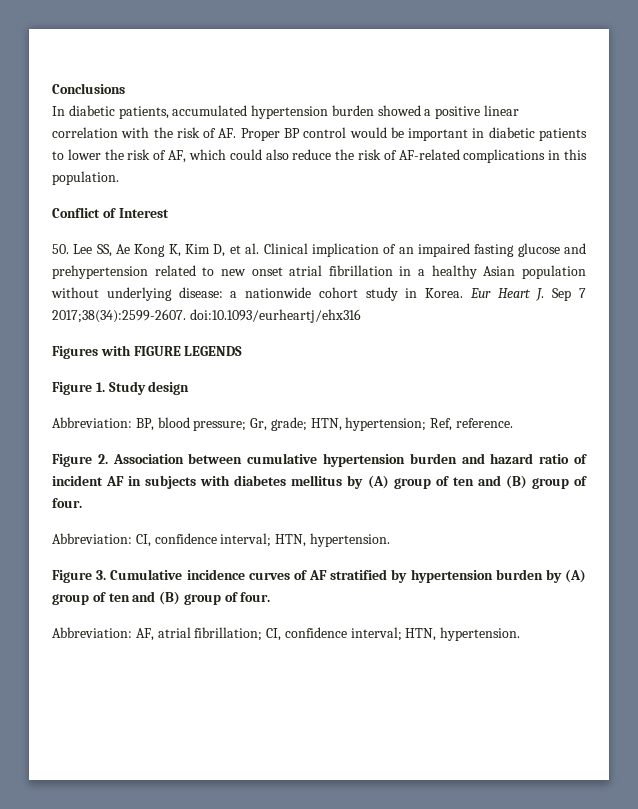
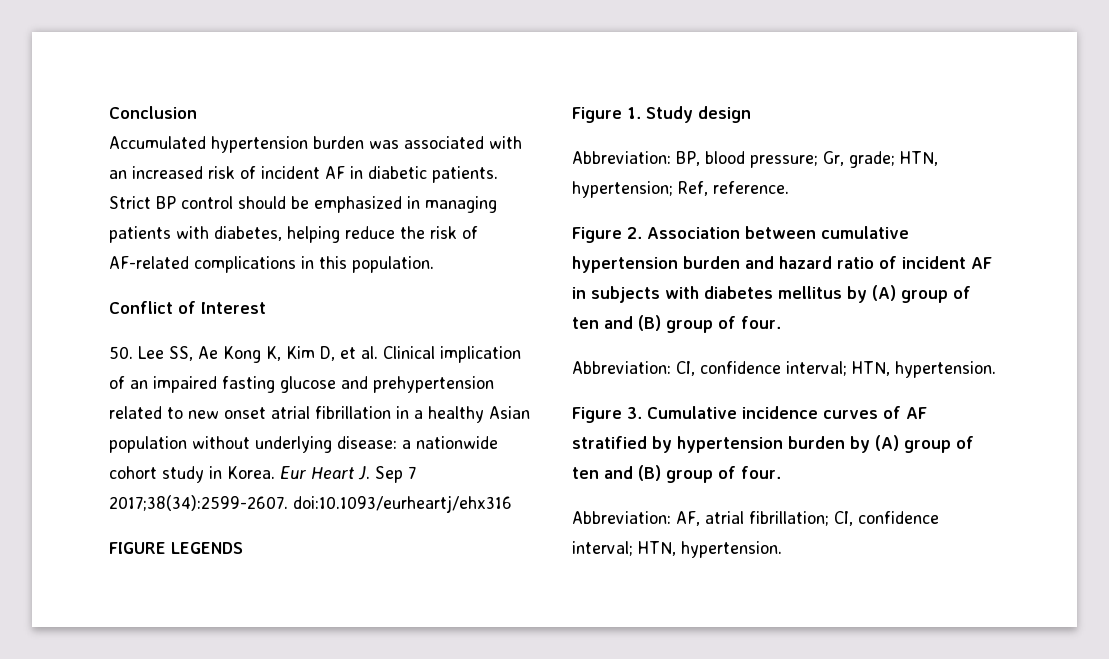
- Conclusions
- In diabetic patients, accumulated hypertension burden showed a positive linear correlation with the risk of AF. Proper BP control would be important in diabetic patients to lower the risk of AF, which could also reduce the risk of AF-related complications in this population.
+ Conclusion
+ Accumulated hypertension burden was associated with an increased risk of incident AF in diabetic patients. Strict BP control should be emphasized in managing patients with diabetes, helping reduce the risk of AF-related complications in this population.
- Figures with FIGURE LEGENDS
+ FIGURE LEGENDS

